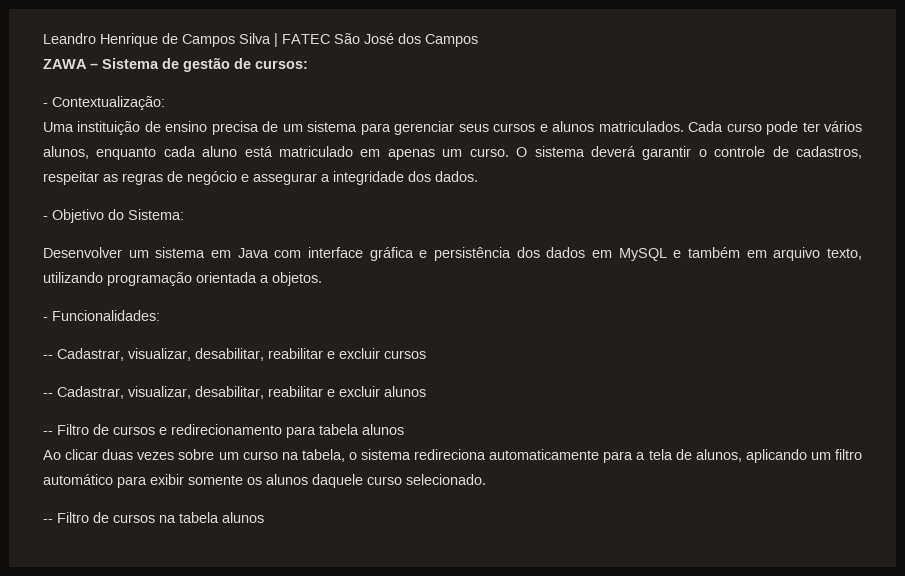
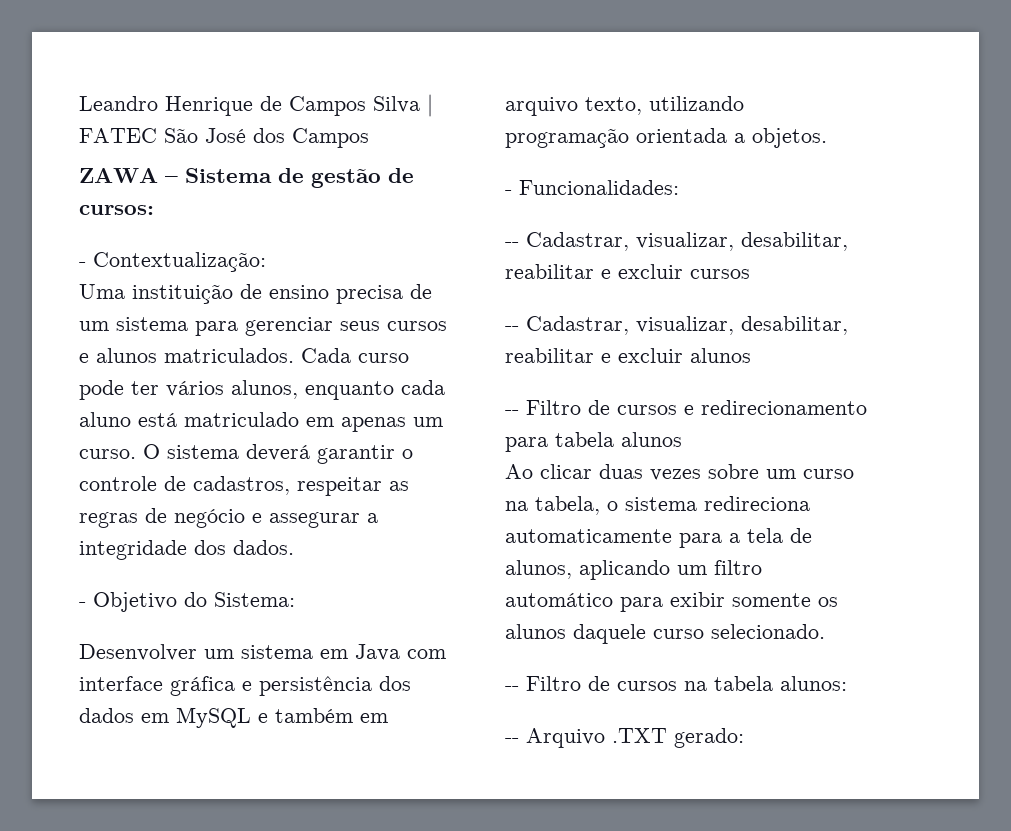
- -- Filtro de cursos na tabela alunos
+ -- Filtro de cursos na tabela alunos:
+ -- Arquivo .TXT gerado:

